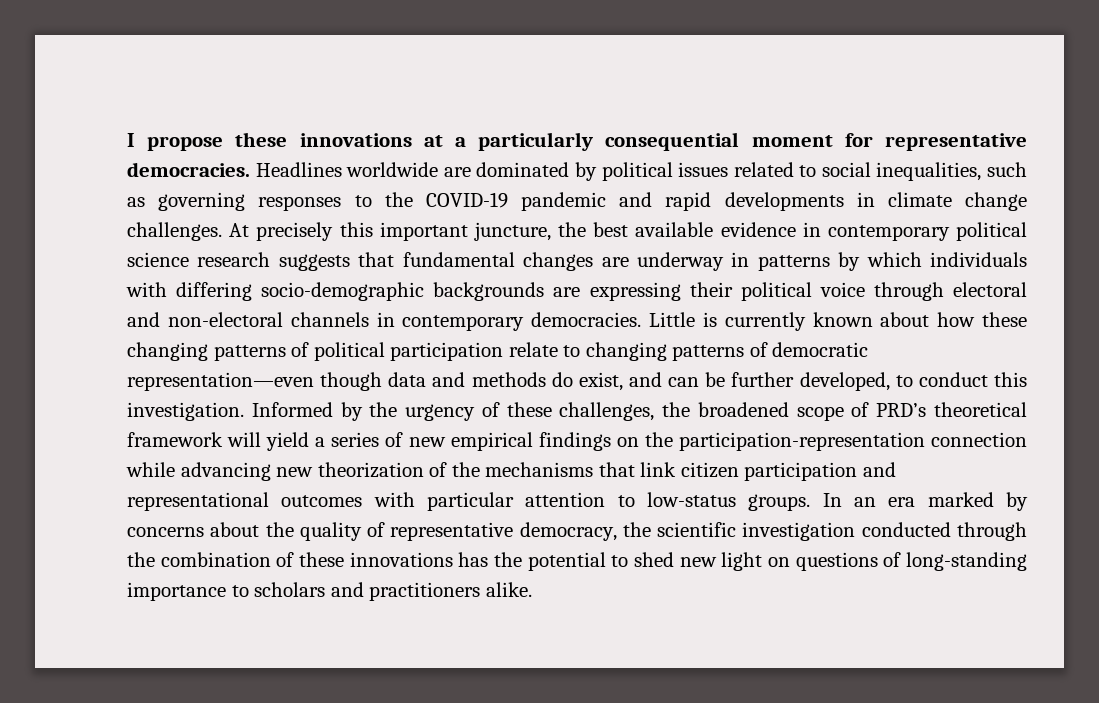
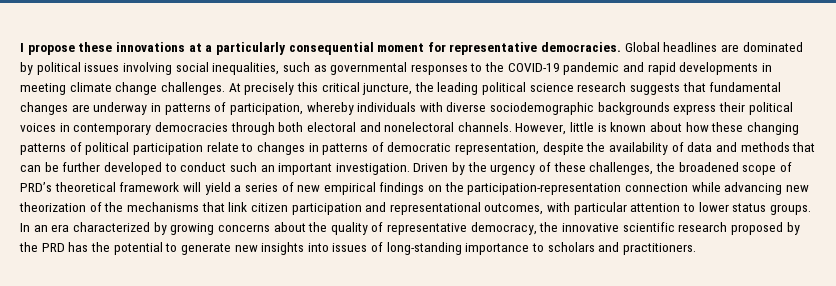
- Headlines worldwide are dominated by political issues related to social inequalities, such as governing responses to the COVID-19 pandemic and rapid developments in climate change challenges.
+ Global headlines are dominated by political issues involving social inequalities, such as governmental responses to the COVID-19 pandemic and rapid developments in meeting climate change challenges.
- At precisely this important juncture, the best available evidence in contemporary political science research suggests that fundamental changes are underway in patterns by which individuals with differing socio-demographic backgrounds are expressing their political voice through electoral and non-electoral channels in contemporary democracies. Little is currently known about how these changing patterns of political participation relate to changing patterns of democratic representation—even though data and methods do exist, and can be further developed, to conduct this investigation. Informed by the urgency of these challenges, the broadened scope of PRD’s theoretical framework will yield a series of new empirical findings on the participation-representation connection while advancing new theorization of the mechanisms that link citizen participation and representational outcomes with particular attention to low-status groups.
+ At precisely this critical juncture, the leading political science research suggests that fundamental changes are underway in patterns of participation, whereby individuals with diverse sociodemographic backgrounds express their political voices in contemporary democracies through both electoral and nonelectoral channels. However, little is known about how these changing patterns of political participation relate to changes in patterns of democratic representation, despite the availability of data and methods that can be further developed to conduct such an important investigation. Driven by the urgency of these challenges, the broadened scope of PRD’s theoretical framework will yield a series of new empirical findings on the participation-representation connection while advancing new theorization of the mechanisms that link citizen participation and representational outcomes, with particular attention to lower status groups.
- In an era marked by concerns about the quality of representative democracy, the scientific investigation conducted through the combination of these innovations has the potential to shed new light on questions of long-standing importance to scholars and practitioners alike.
+ In an era characterized by growing concerns about the quality of representative democracy, the innovative scientific research proposed by the PRD has the potential to generate new insights into issues of long-standing importance to scholars and practitioners.

